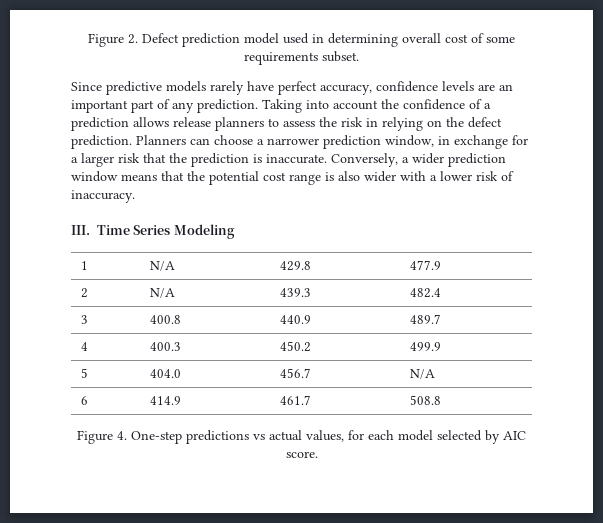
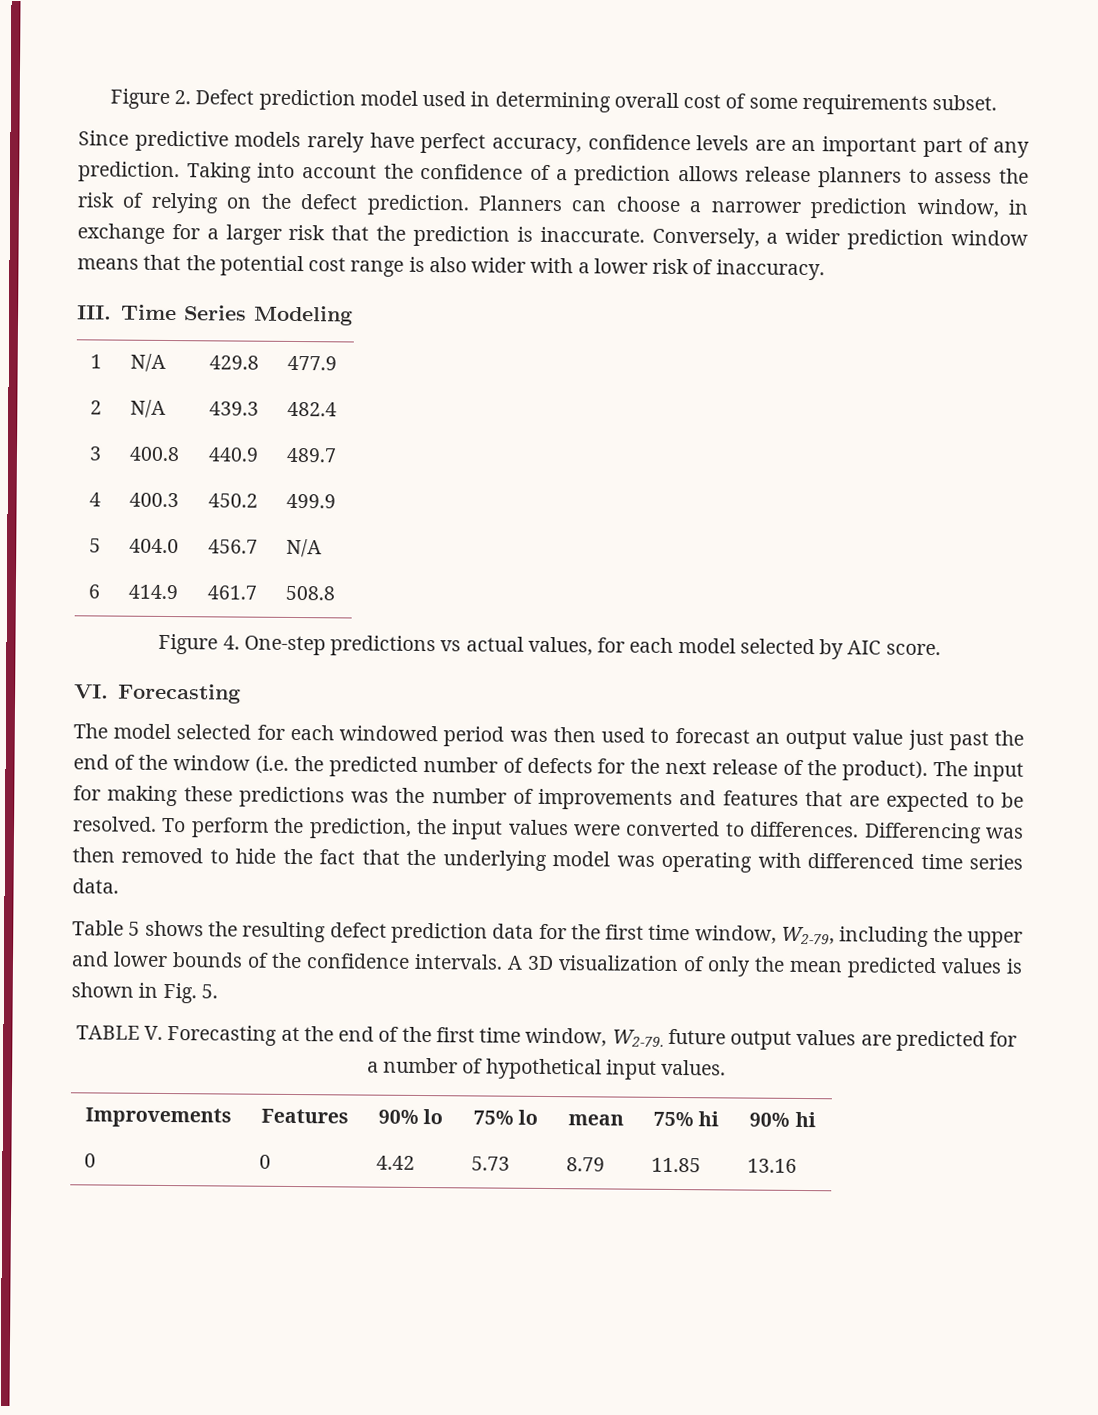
- Taking into account the confidence of a prediction allows release planners to assess the risk in relying on the defect prediction.
+ Taking into account the confidence of a prediction allows release planners to assess the risk of relying on the defect prediction.
+ VI. Forecasting
+ The model selected for each windowed period was then used to forecast an output value just past the end of the window (i.e. the predicted number of defects for the next release of the product). The input for making these predictions was the number of improvements and features that are expected to be resolved. To perform the prediction, the input values were converted to differences. Differencing was then removed to hide the fact that the underlying model was operating with differenced time series data.
+ Table 5 shows the resulting defect prediction data for the first time window, W2-79, including the upper and lower bounds of the confidence intervals. A 3D visualization of only the mean predicted values is shown in Fig. 5.
+ TABLE V. Forecasting at the end of the first time window, W2-79. future output values are predicted for a number of hypothetical input values.
+ Improvements | Features | 90% lo | 75% lo | mean | 75% hi | 90% hi
+ 0 | 0 | 4.42 | 5.73 | 8.79 | 11.85 | 13.16

